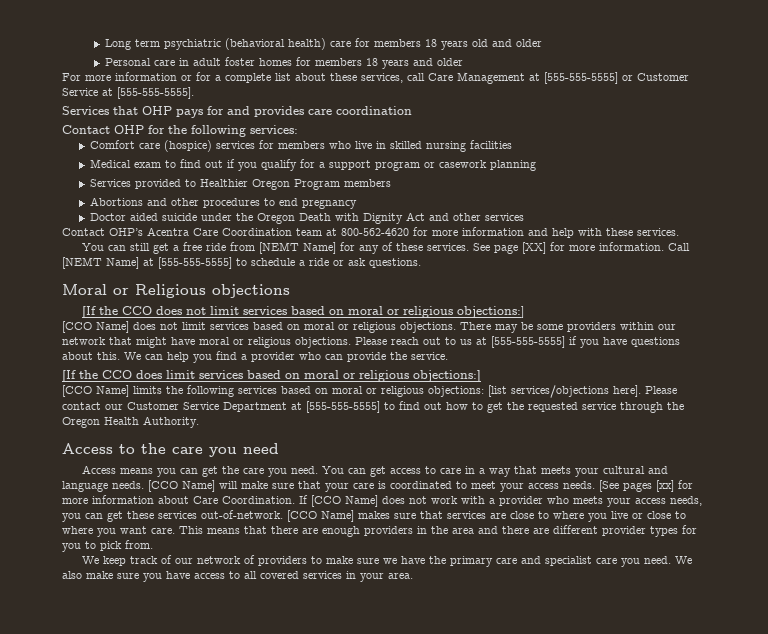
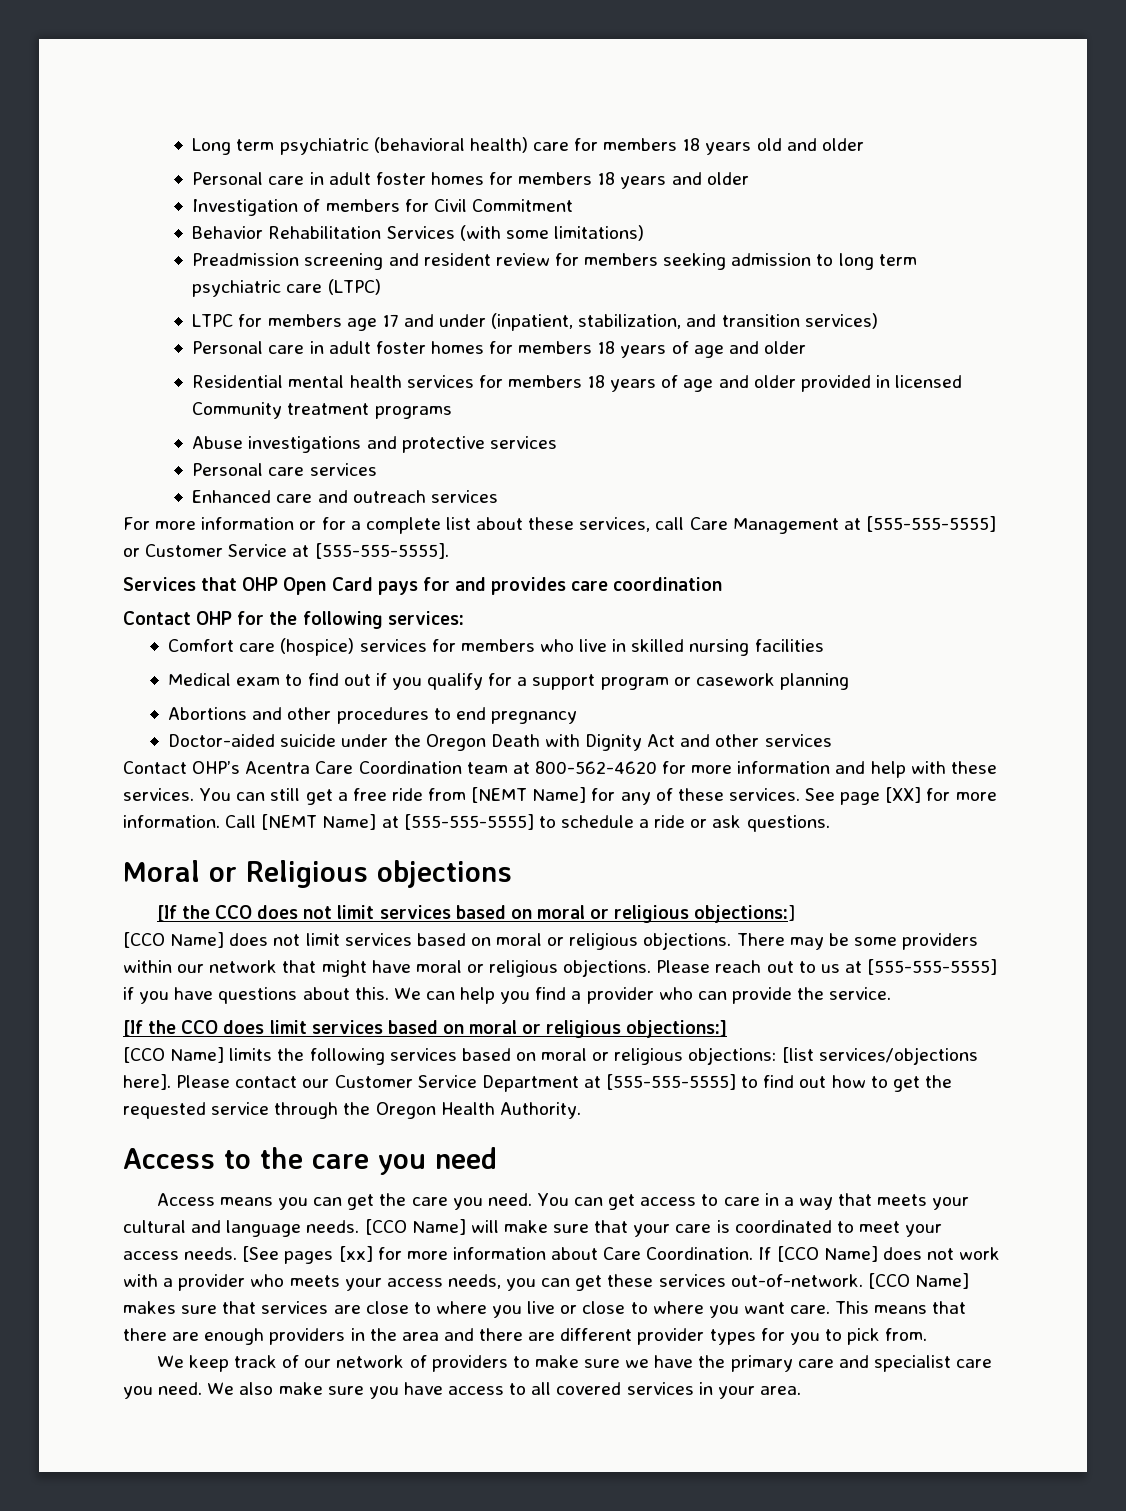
+ Investigation of members for Civil Commitment
+ Behavior Rehabilitation Services (with some limitations)
+ Preadmission screening and resident review for members seeking admission to long term psychiatric care (LTPC)
+ LTPC for members age 17 and under (inpatient, stabilization, and transition services)
+ Personal care in adult foster homes for members 18 years of age and older
+ Residential mental health services for members 18 years of age and older provided in licensed Community treatment programs
+ Abuse investigations and protective services
+ Personal care services
+ Enhanced care and outreach services
- Services that OHP pays for and provides care coordination
+ Services that OHP Open Card pays for and provides care coordination
- Services provided to Healthier Oregon Program members
- Doctor aided suicide under the Oregon Death with Dignity Act and other services
+ Doctor-aided suicide under the Oregon Death with Dignity Act and other services
- Contact OHP’s Acentra Care Coordination team at 800-562-4620 for more information and help with these services.
- You can still get a free ride from [NEMT Name] for any of these services.
+ Contact OHP’s Acentra Care Coordination team at 800-562-4620 for more information and help with these services. You can still get a free ride from [NEMT Name] for any of these services.

